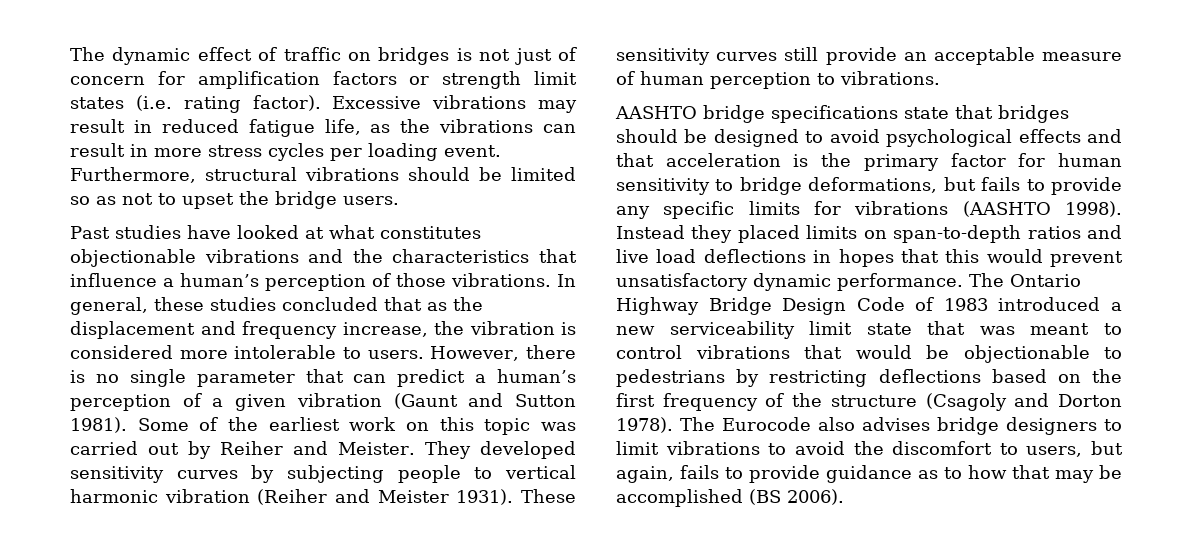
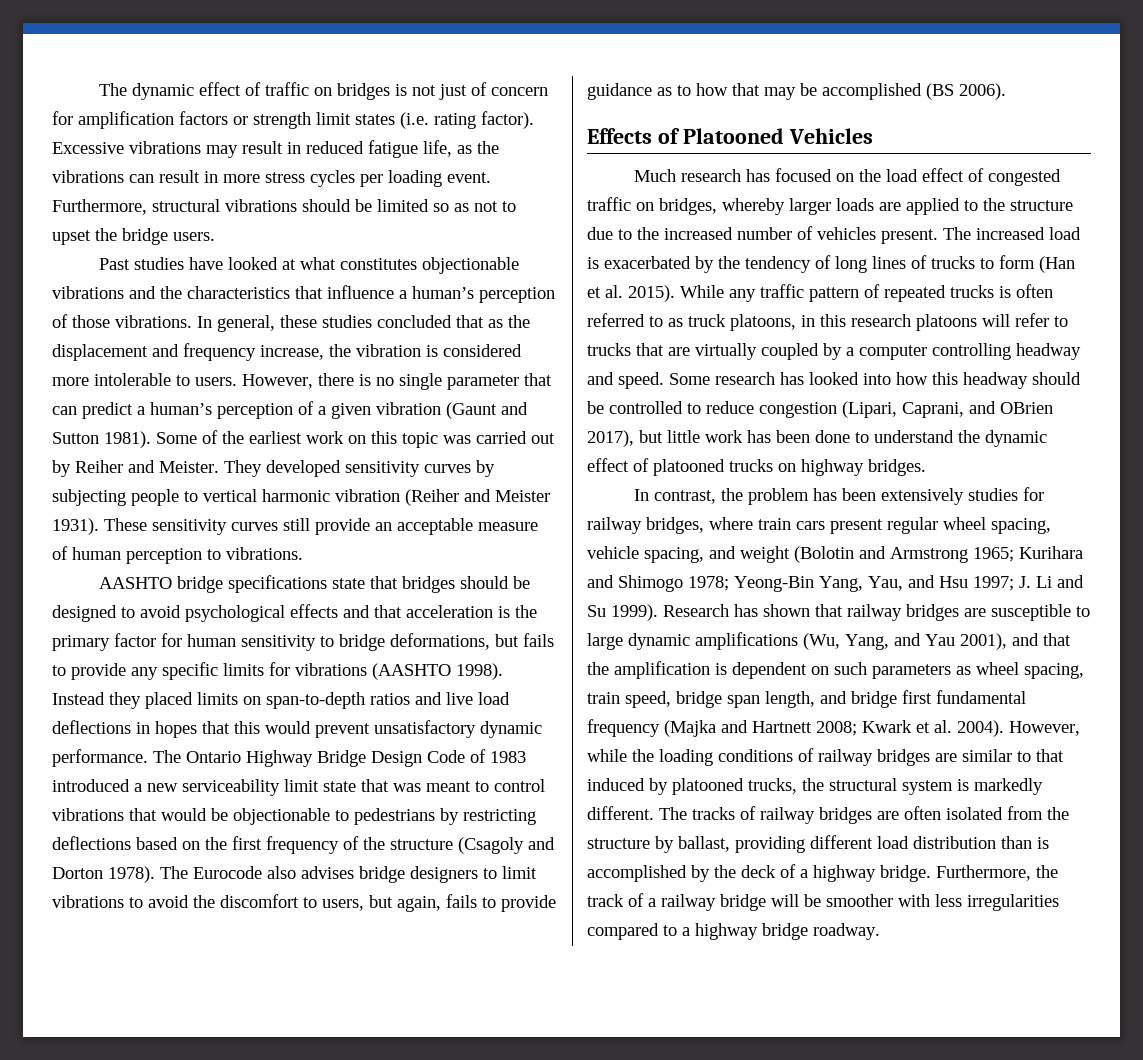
+ Effects of Platooned Vehicles
+ Much research has focused on the load effect of congested traffic on bridges, whereby larger loads are applied to the structure due to the increased number of vehicles present. The increased load is exacerbated by the tendency of long lines of trucks to form (Han et al. 2015). While any traffic pattern of repeated trucks is often referred to as truck platoons, in this research platoons will refer to trucks that are virtually coupled by a computer controlling headway and speed. Some research has looked into how this headway should be controlled to reduce congestion (Lipari, Caprani, and OBrien 2017), but little work has been done to understand the dynamic effect of platooned trucks on highway bridges.
+ In contrast, the problem has been extensively studies for railway bridges, where train cars present regular wheel spacing, vehicle spacing, and weight (Bolotin and Armstrong 1965; Kurihara and Shimogo 1978; Yeong-Bin Yang, Yau, and Hsu 1997; J. Li and Su 1999). Research has shown that railway bridges are susceptible to large dynamic amplifications (Wu, Yang, and Yau 2001), and that the amplification is dependent on such parameters as wheel spacing, train speed, bridge span length, and bridge first fundamental frequency (Majka and Hartnett 2008; Kwark et al. 2004). However, while the loading conditions of railway bridges are similar to that induced by platooned trucks, the structural system is markedly different. The tracks of railway bridges are often isolated from the structure by ballast, providing different load distribution than is accomplished by the deck of a highway bridge. Furthermore, the track of a railway bridge will be smoother with less irregularities compared to a highway bridge roadway.

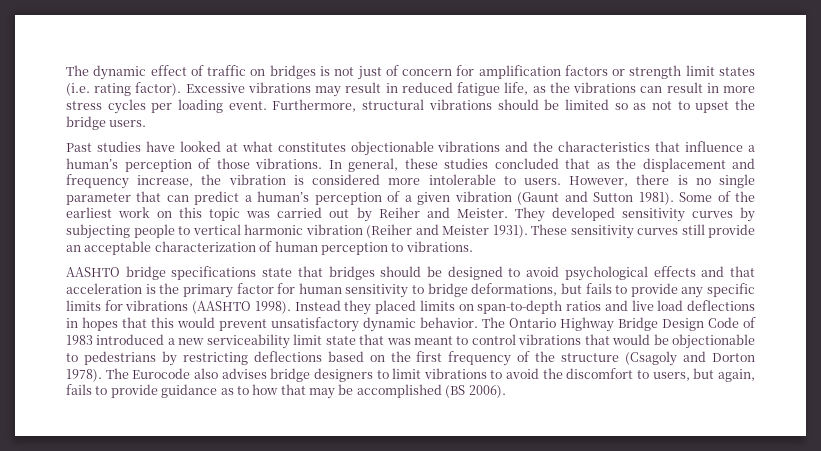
- These sensitivity curves still provide an acceptable measure of human perception to vibrations.
+ These sensitivity curves still provide an acceptable characterization of human perception to vibrations.
- Instead they placed limits on span-to-depth ratios and live load deflections in hopes that this would prevent unsatisfactory dynamic performance.
+ Instead they placed limits on span-to-depth ratios and live load deflections in hopes that this would prevent unsatisfactory dynamic behavior.
- Effects of Platooned Vehicles
- Much research has focused on the load effect of congested traffic on bridges, whereby larger loads are applied to the structure due to the increased number of vehicles present. The increased load is exacerbated by the tendency of long lines of trucks to form (Han et al. 2015). While any traffic pattern of repeated trucks is often referred to as truck platoons, in this research platoons will refer to trucks that are virtually coupled by a computer controlling headway and speed. Some research has looked into how this headway should be controlled to reduce congestion (Lipari, Caprani, and OBrien 2017), but little work has been done to understand the dynamic effect of platooned trucks on highway bridges.
- In contrast, the problem has been extensively studies for railway bridges, where train cars present regular wheel spacing, vehicle spacing, and weight (Bolotin and Armstrong 1965; Kurihara and Shimogo 1978; Yeong-Bin Yang, Yau, and Hsu 1997; J. Li and Su 1999). Research has shown that railway bridges are susceptible to large dynamic amplifications (Wu, Yang, and Yau 2001), and that the amplification is dependent on such parameters as wheel spacing, train speed, bridge span length, and bridge first fundamental frequency (Majka and Hartnett 2008; Kwark et al. 2004). However, while the loading conditions of railway bridges are similar to that induced by platooned trucks, the structural system is markedly different. The tracks of railway bridges are often isolated from the structure by ballast, providing different load distribution than is accomplished by the deck of a highway bridge. Furthermore, the track of a railway bridge will be smoother with less irregularities compared to a highway bridge roadway.

